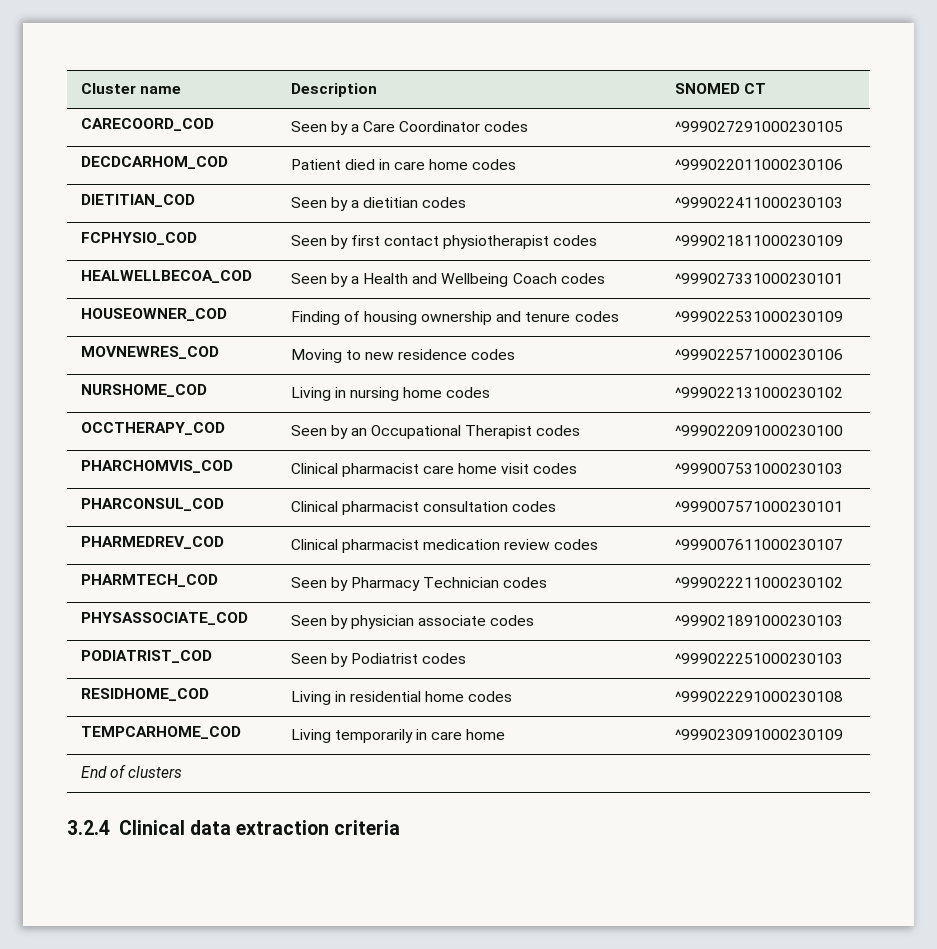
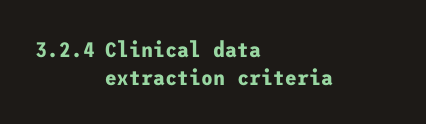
- Cluster name | Description | SNOMED CT
- CARECOORD_COD | Seen by a Care Coordinator codes | ^999027291000230105
- DECDCARHOM_COD | Patient died in care home codes | ^999022011000230106
- DIETITIAN_COD | Seen by a dietitian codes | ^999022411000230103
- FCPHYSIO_COD | Seen by first contact physiotherapist codes | ^999021811000230109
- HEALWELLBECOA_COD | Seen by a Health and Wellbeing Coach codes | ^999027331000230101
- HOUSEOWNER_COD | Finding of housing ownership and tenure codes | ^999022531000230109
- MOVNEWRES_COD | Moving to new residence codes | ^999022571000230106
- NURSHOME_COD | Living in nursing home codes | ^999022131000230102
- OCCTHERAPY_COD | Seen by an Occupational Therapist codes | ^999022091000230100
- PHARCHOMVIS_COD | Clinical pharmacist care home visit codes | ^999007531000230103
- PHARCONSUL_COD | Clinical pharmacist consultation codes | ^999007571000230101
- PHARMEDREV_COD | Clinical pharmacist medication review codes | ^999007611000230107
- PHARMTECH_COD | Seen by Pharmacy Technician codes | ^999022211000230102
- PHYSASSOCIATE_COD | Seen by physician associate codes | ^999021891000230103
- PODIATRIST_COD | Seen by Podiatrist codes | ^999022251000230103
- RESIDHOME_COD | Living in residential home codes | ^999022291000230108
- TEMPCARHOME_COD | Living temporarily in care home | ^999023091000230109
- End of clusters

